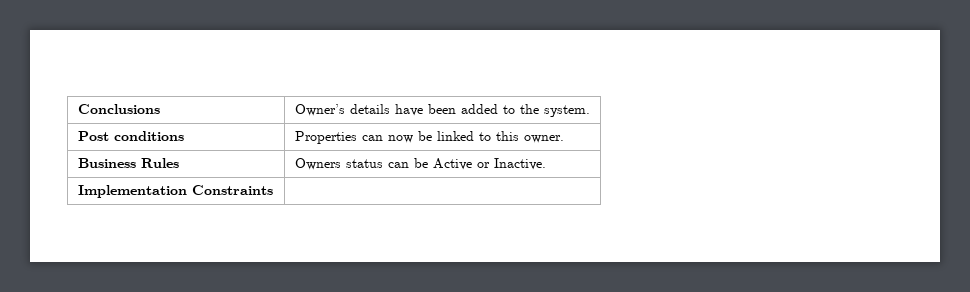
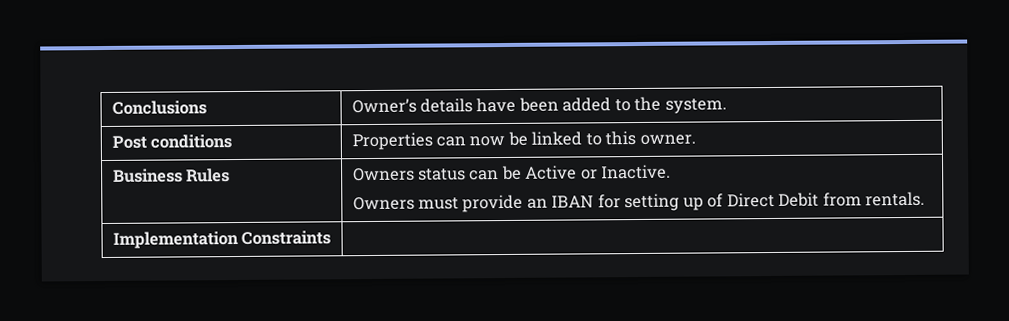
  Business Rules | Owners status can be Active or Inactive.
+ Owners must provide an IBAN for setting up of Direct Debit from rentals.

